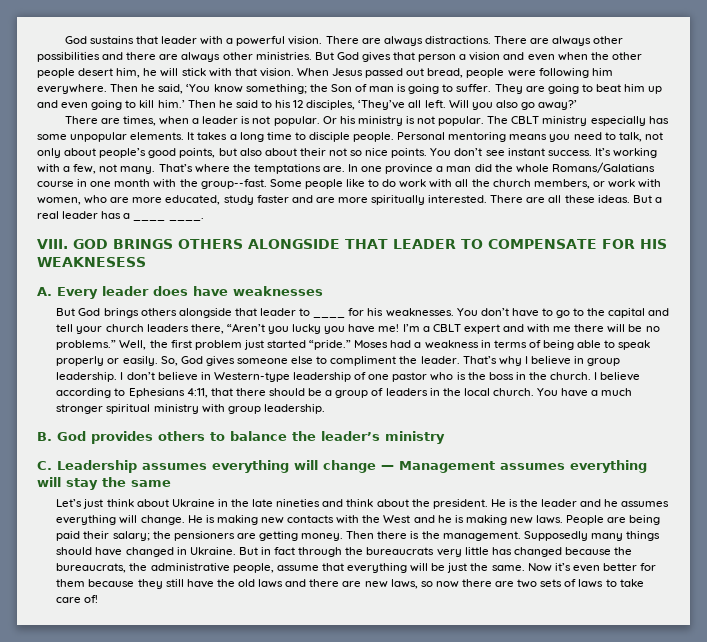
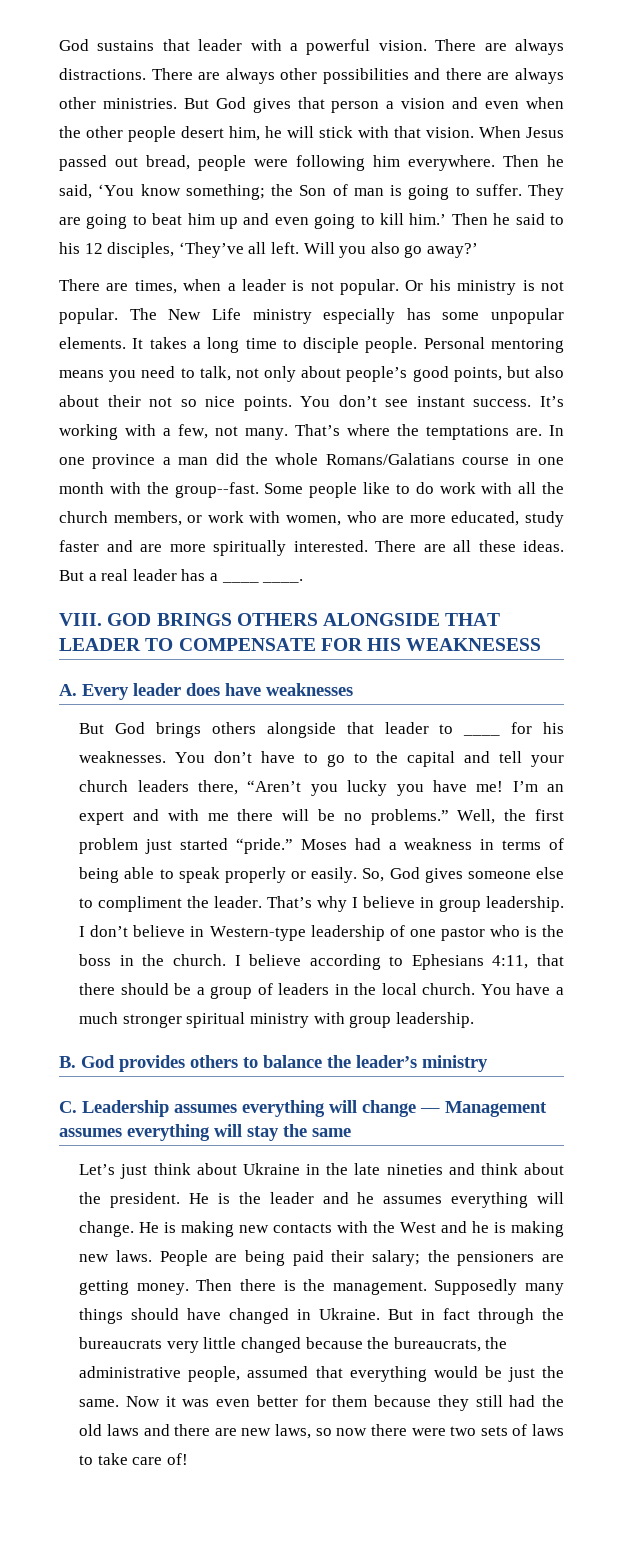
- The CBLT ministry especially has some unpopular elements.
+ The New Life ministry especially has some unpopular elements.
- I’m a CBLT expert and with me there will be no problems.”
+ I’m an expert and with me there will be no problems.”
- But in fact through the bureaucrats very little has changed because the bureaucrats, the administrative people, assume that everything will be just the same.
+ But in fact through the bureaucrats very little changed because the bureaucrats, the administrative people, assumed that everything would be just the same.
- Now it’s even better for them because they still have the old laws and there are new laws, so now there are two sets of laws to take care of!
+ Now it was even better for them because they still had the old laws and there are new laws, so now there were two sets of laws to take care of!

